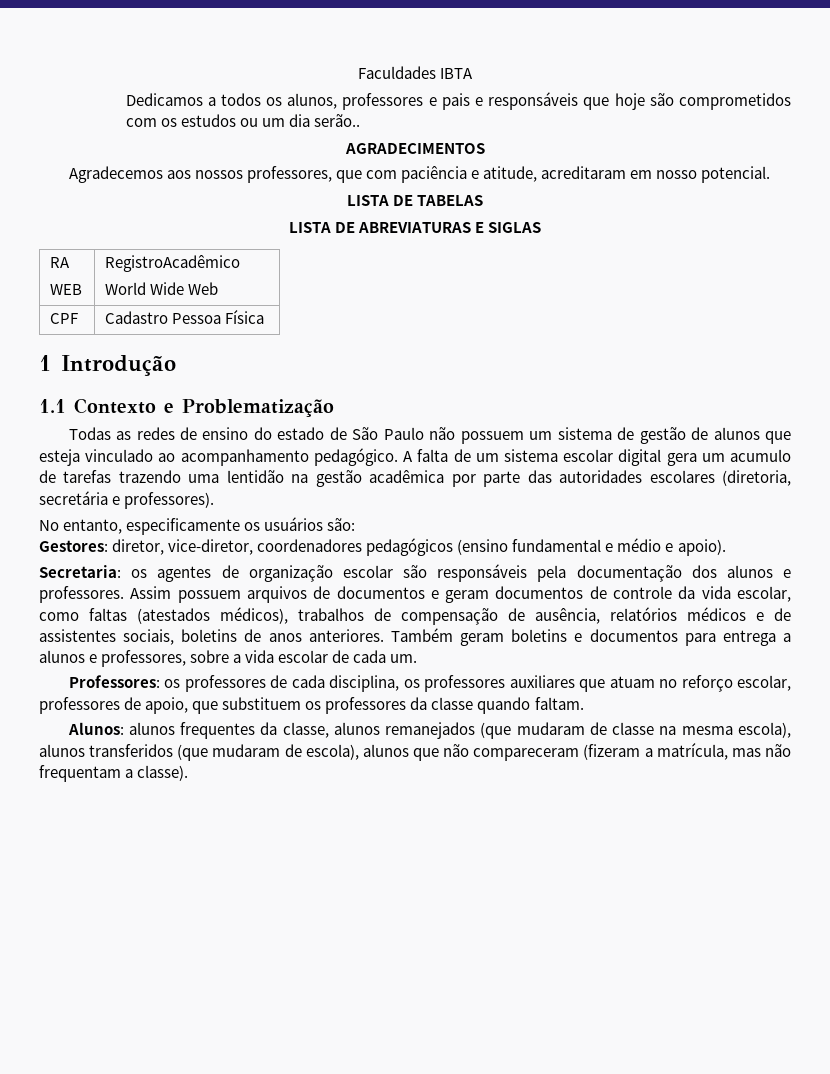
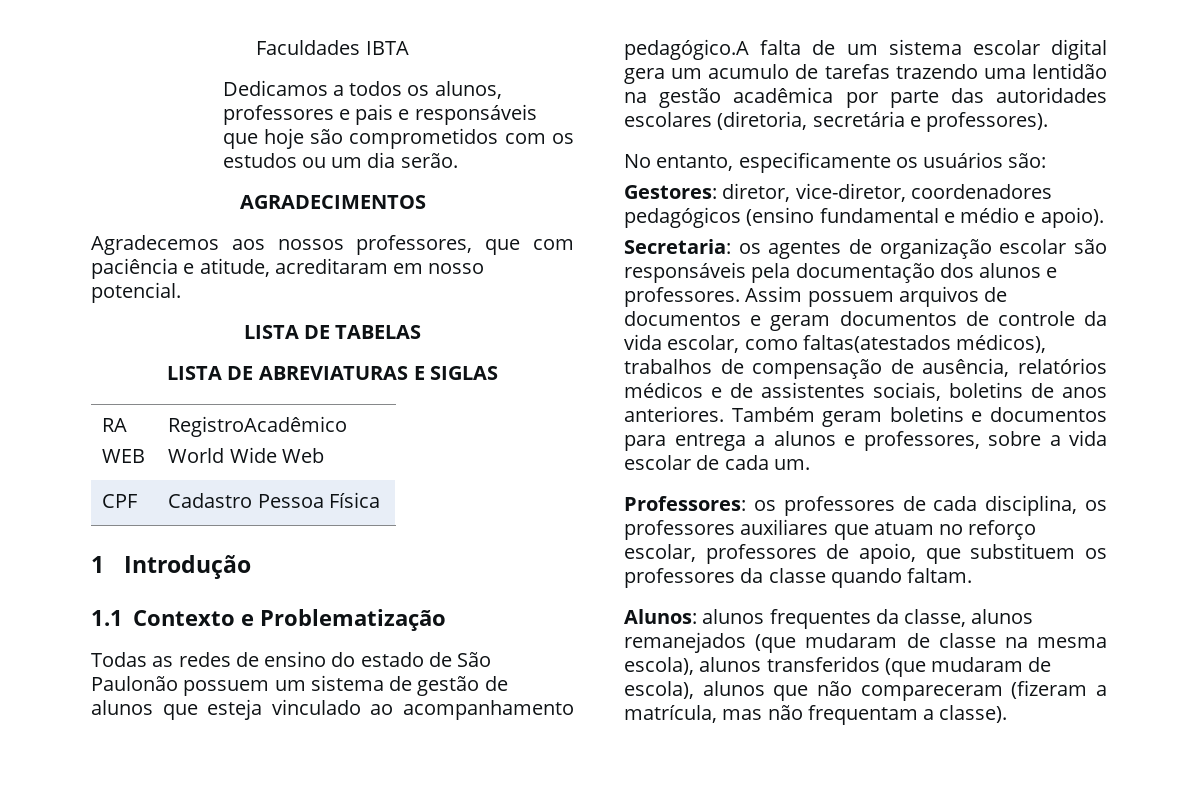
- Dedicamos a todos os alunos, professores e pais e responsáveis que hoje são comprometidos com os estudos ou um dia serão..
+ Dedicamos a todos os alunos, professores e pais e responsáveis que hoje são comprometidos com os estudos ou um dia serão.
- Todas as redes de ensino do estado de São Paulo não possuem um sistema de gestão de alunos que esteja vinculado ao acompanhamento pedagógico. A falta de um sistema escolar digital gera um acumulo de tarefas trazendo uma lentidão na gestão acadêmica por parte das autoridades escolares (diretoria, secretária e professores).
+ Todas as redes de ensino do estado de São Paulonão possuem um sistema de gestão de alunos que esteja vinculado ao acompanhamento pedagógico.A falta de um sistema escolar digital gera um acumulo de tarefas trazendo uma lentidão na gestão acadêmica por parte das autoridades escolares (diretoria, secretária e professores).
- Assim possuem arquivos de documentos e geram documentos de controle da vida escolar, como faltas (atestados médicos), trabalhos de compensação de ausência, relatórios médicos e de assistentes sociais, boletins de anos anteriores.
+ Assim possuem arquivos de documentos e geram documentos de controle da vida escolar, como faltas(atestados médicos), trabalhos de compensação de ausência, relatórios médicos e de assistentes sociais, boletins de anos anteriores.

